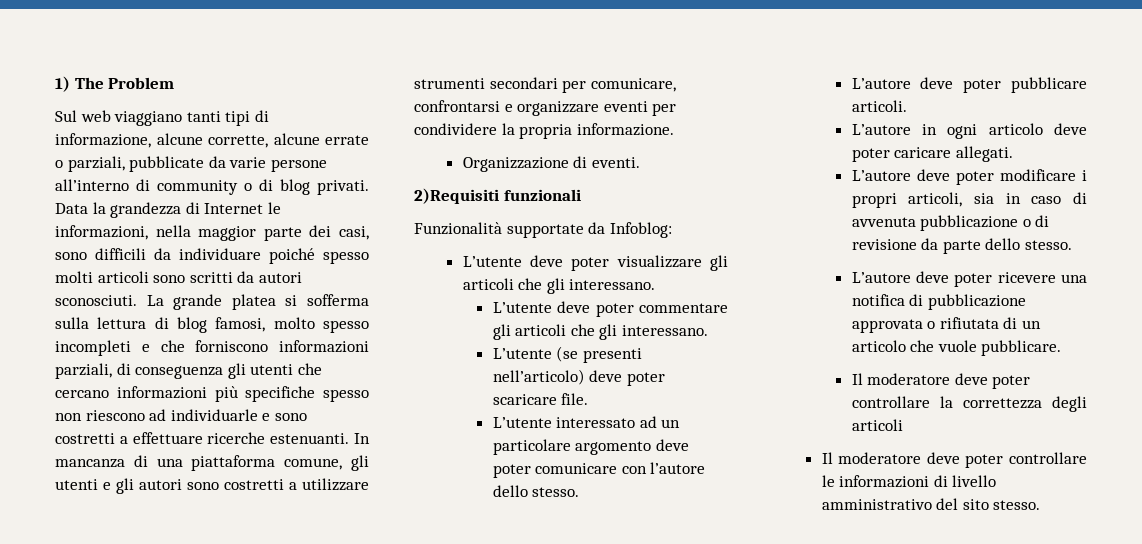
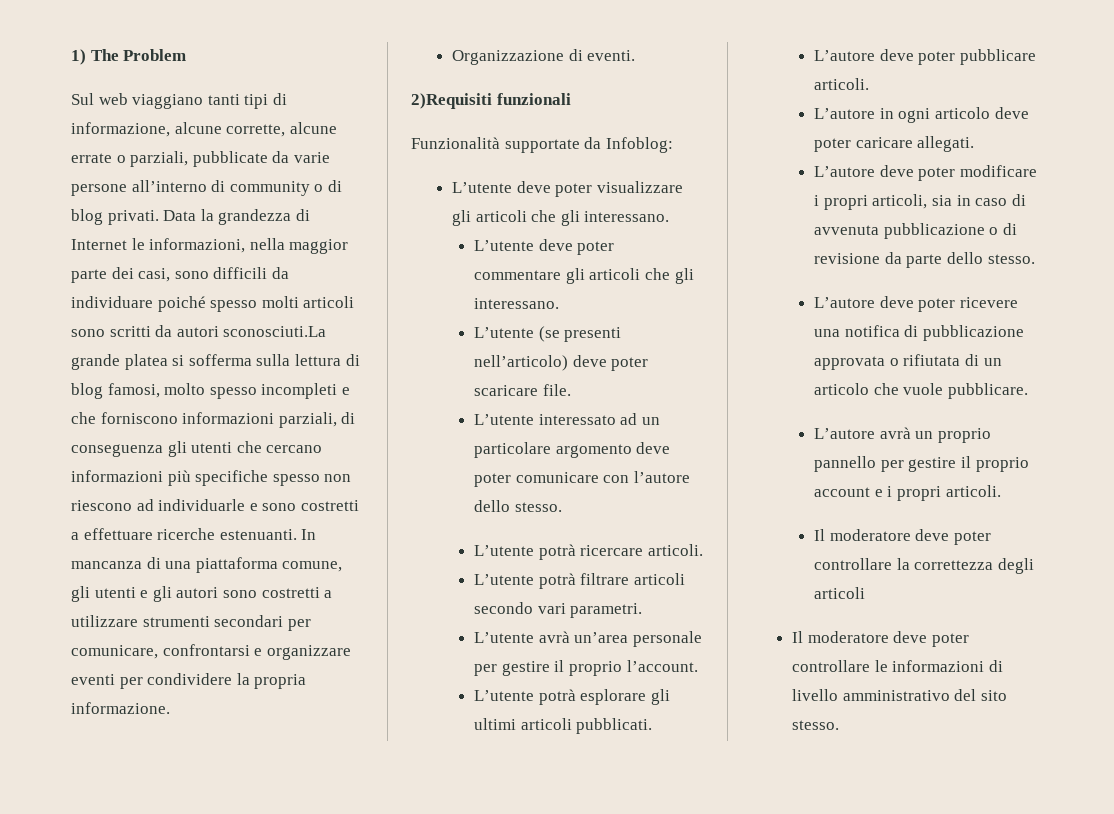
- Data la grandezza di Internet le informazioni, nella maggior parte dei casi, sono difficili da individuare poiché spesso molti articoli sono scritti da autori sconosciuti. La grande platea si sofferma sulla lettura di blog famosi, molto spesso incompleti e che forniscono informazioni parziali, di conseguenza gli utenti che cercano informazioni più specifiche spesso non riescono ad individuarle e sono costretti a effettuare ricerche estenuanti.
+ Data la grandezza di Internet le informazioni, nella maggior parte dei casi, sono difficili da individuare poiché spesso molti articoli sono scritti da autori sconosciuti.La grande platea si sofferma sulla lettura di blog famosi, molto spesso incompleti e che forniscono informazioni parziali, di conseguenza gli utenti che cercano informazioni più specifiche spesso non riescono ad individuarle e sono costretti a effettuare ricerche estenuanti.
+ L’utente potrà ricercare articoli.
+ L’utente potrà filtrare articoli secondo vari parametri.
+ L’utente avrà un’area personale per gestire il proprio l’account.
+ L’utente potrà esplorare gli ultimi articoli pubblicati.
+ L’autore avrà un proprio pannello per gestire il proprio account e i propri articoli.

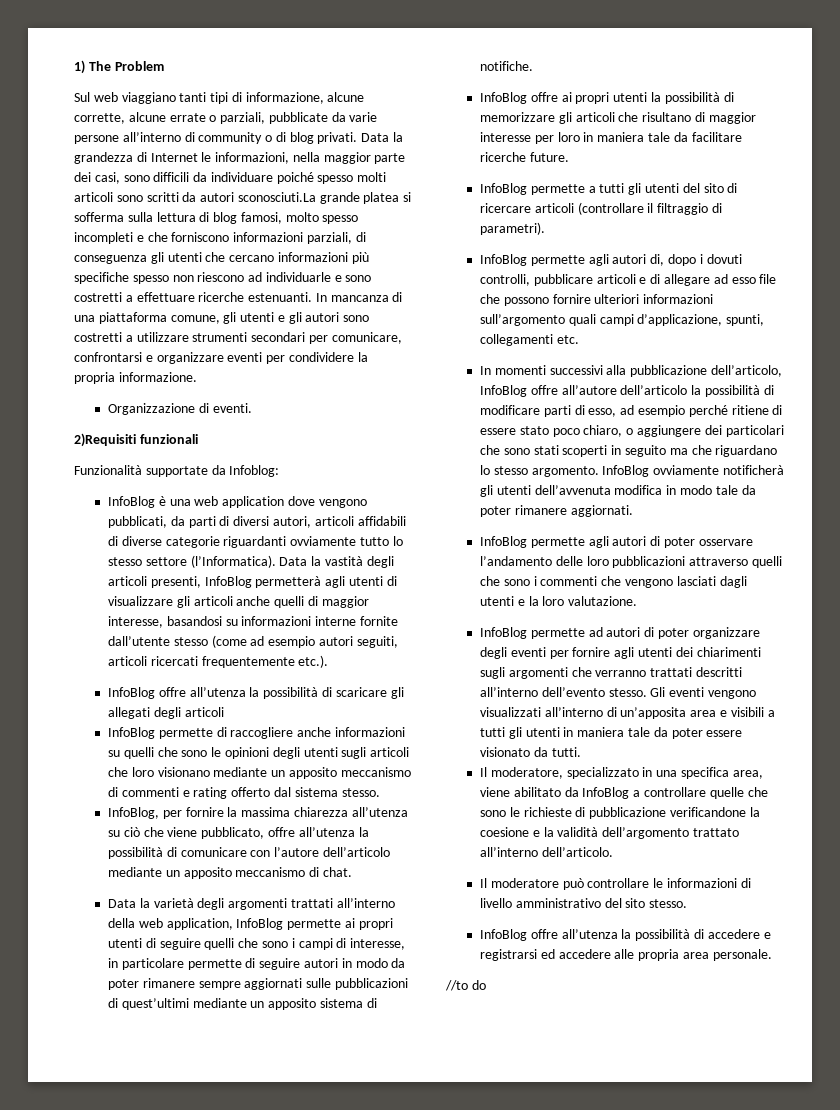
- L’utente deve poter visualizzare gli articoli che gli interessano.
- L’utente deve poter commentare gli articoli che gli interessano.
- L’utente (se presenti nell’articolo) deve poter scaricare file.
- L’utente interessato ad un particolare argomento deve poter comunicare con l’autore dello stesso.
- L’utente potrà ricercare articoli.
- L’utente potrà filtrare articoli secondo vari parametri.
- L’utente avrà un’area personale per gestire il proprio l’account.
- L’utente potrà esplorare gli ultimi articoli pubblicati.
- L’autore deve poter pubblicare articoli.
- L’autore in ogni articolo deve poter caricare allegati.
- L’autore deve poter modificare i propri articoli, sia in caso di avvenuta pubblicazione o di revisione da parte dello stesso.
- L’autore deve poter ricevere una notifica di pubblicazione approvata o rifiutata di un articolo che vuole pubblicare.
- L’autore avrà un proprio pannello per gestire il proprio account e i propri articoli.
- Il moderatore deve poter controllare la correttezza degli articoli
- Il moderatore deve poter controllare le informazioni di livello amministrativo del sito stesso.
+ InfoBlog è una web application dove vengono pubblicati, da parti di diversi autori, articoli affidabili di diverse categorie riguardanti ovviamente tutto lo stesso settore (l’Informatica). Data la vastità degli articoli presenti, InfoBlog permetterà agli utenti di visualizzare gli articoli anche quelli di maggior interesse, basandosi su informazioni interne fornite dall’utente stesso (come ad esempio autori seguiti, articoli ricercati frequentemente etc.).
+ InfoBlog offre all’utenza la possibilità di scaricare gli allegati degli articoli
+ InfoBlog permette di raccogliere anche informazioni su quelli che sono le opinioni degli utenti sugli articoli che loro visionano mediante un apposito meccanismo di commenti e rating offerto dal sistema stesso.
+ InfoBlog, per fornire la massima chiarezza all’utenza su ciò che viene pubblicato, offre all’utenza la possibilità di comunicare con l’autore dell’articolo mediante un apposito meccanismo di chat.
+ Data la varietà degli argomenti trattati all’interno della web application, InfoBlog permette ai propri utenti di seguire quelli che sono i campi di interesse, in particolare permette di seguire autori in modo da poter rimanere sempre aggiornati sulle pubblicazioni di quest’ultimi mediante un apposito sistema di notifiche.
+ InfoBlog offre ai propri utenti la possibilità di memorizzare gli articoli che risultano di maggior interesse per loro in maniera tale da facilitare ricerche future.
+ InfoBlog permette a tutti gli utenti del sito di ricercare articoli (controllare il filtraggio di parametri).
+ InfoBlog permette agli autori di, dopo i dovuti controlli, pubblicare articoli e di allegare ad esso file che possono fornire ulteriori informazioni sull’argomento quali campi d’applicazione, spunti, collegamenti etc.
+ In momenti successivi alla pubblicazione dell’articolo, InfoBlog offre all’autore dell’articolo la possibilità di modificare parti di esso, ad esempio perché ritiene di essere stato poco chiaro, o aggiungere dei particolari che sono stati scoperti in seguito ma che riguardano lo stesso argomento. InfoBlog ovviamente notificherà gli utenti dell’avvenuta modifica in modo tale da poter rimanere aggiornati.
+ InfoBlog permette agli autori di poter osservare l’andamento delle loro pubblicazioni attraverso quelli che sono i commenti che vengono lasciati dagli utenti e la loro valutazione.
+ InfoBlog permette ad autori di poter organizzare degli eventi per fornire agli utenti dei chiarimenti sugli argomenti che verranno trattati descritti all’interno dell’evento stesso. Gli eventi vengono visualizzati all’interno di un’apposita area e visibili a tutti gli utenti in maniera tale da poter essere visionato da tutti.
+ Il moderatore, specializzato in una specifica area, viene abilitato da InfoBlog a controllare quelle che sono le richieste di pubblicazione verificandone la coesione e la validità dell’argomento trattato all’interno dell’articolo.
+ Il moderatore può controllare le informazioni di livello amministrativo del sito stesso.
+ InfoBlog offre all’utenza la possibilità di accedere e registrarsi ed accedere alle propria area personale.
+ //to do

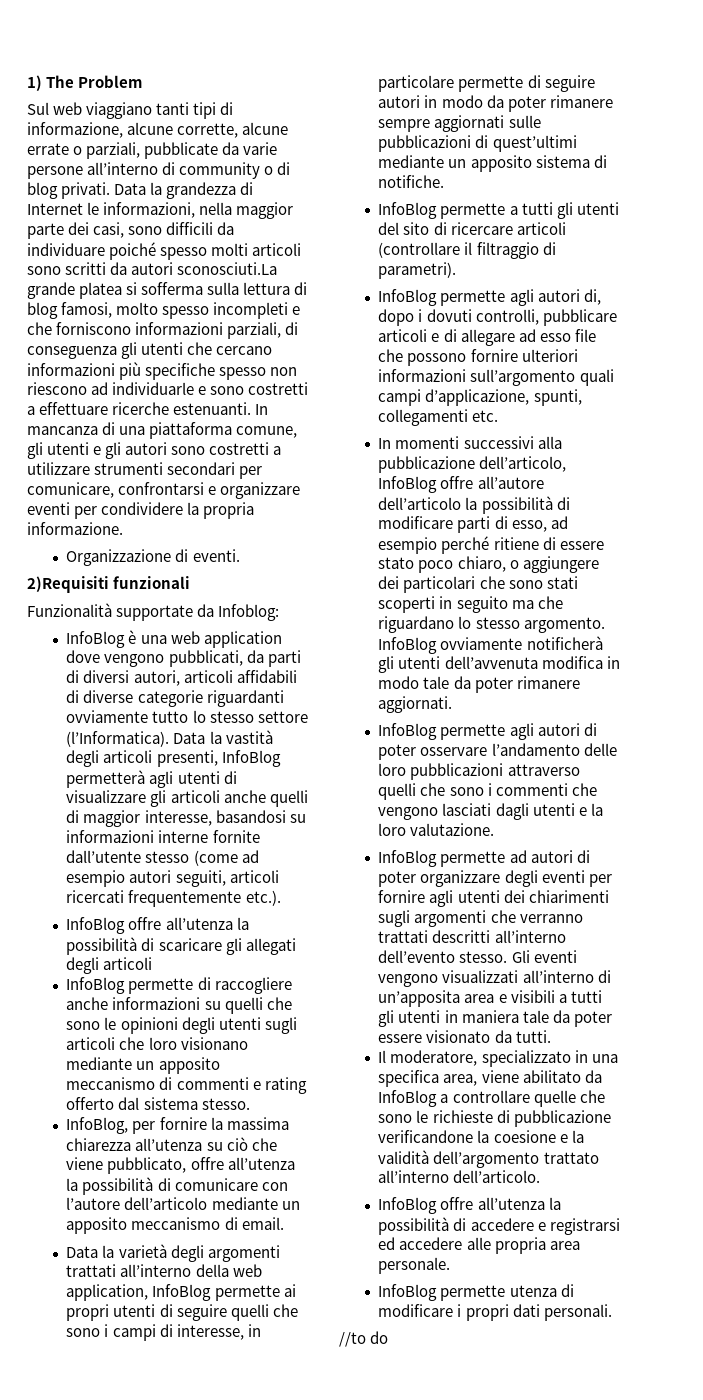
- InfoBlog, per fornire la massima chiarezza all’utenza su ciò che viene pubblicato, offre all’utenza la possibilità di comunicare con l’autore dell’articolo mediante un apposito meccanismo di chat.
+ InfoBlog, per fornire la massima chiarezza all’utenza su ciò che viene pubblicato, offre all’utenza la possibilità di comunicare con l’autore dell’articolo mediante un apposito meccanismo di email.
- InfoBlog offre ai propri utenti la possibilità di memorizzare gli articoli che risultano di maggior interesse per loro in maniera tale da facilitare ricerche future.
- Il moderatore può controllare le informazioni di livello amministrativo del sito stesso.
+ InfoBlog permette utenza di modificare i propri dati personali.

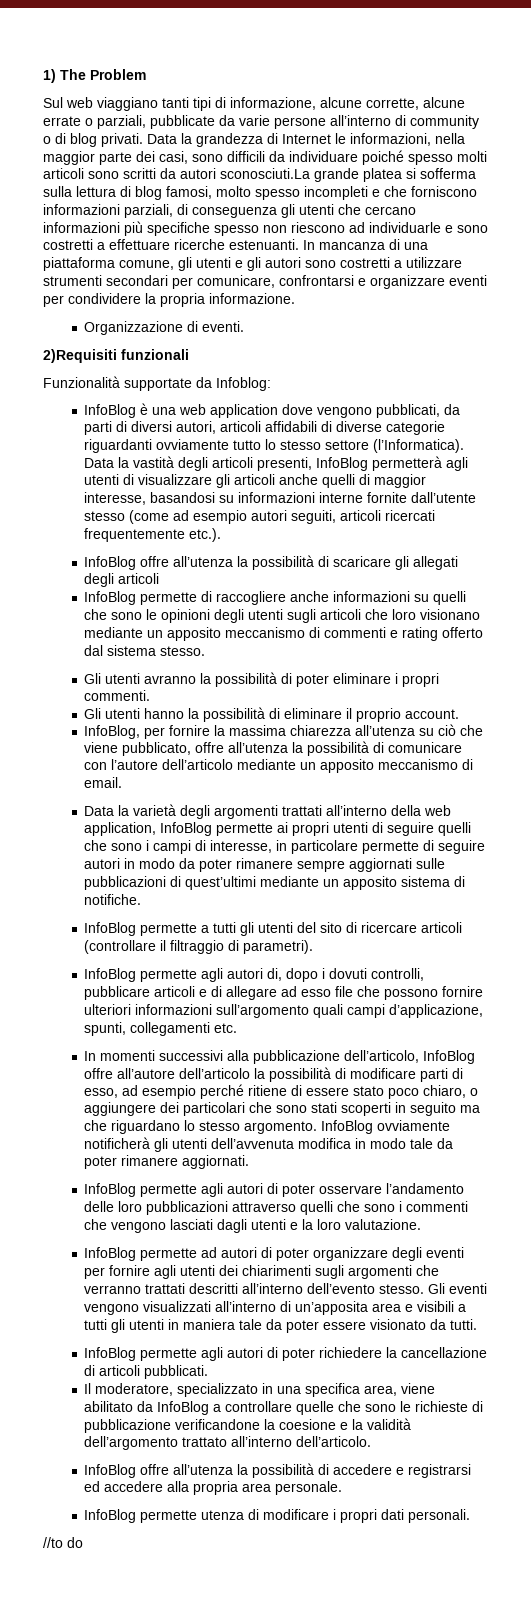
+ Gli utenti avranno la possibilità di poter eliminare i propri commenti.
+ Gli utenti hanno la possibilità di eliminare il proprio account.
+ InfoBlog permette agli autori di poter richiedere la cancellazione di articoli pubblicati.
- InfoBlog offre all’utenza la possibilità di accedere e registrarsi ed accedere alle propria area personale.
+ InfoBlog offre all’utenza la possibilità di accedere e registrarsi ed accedere alla propria area personale.

